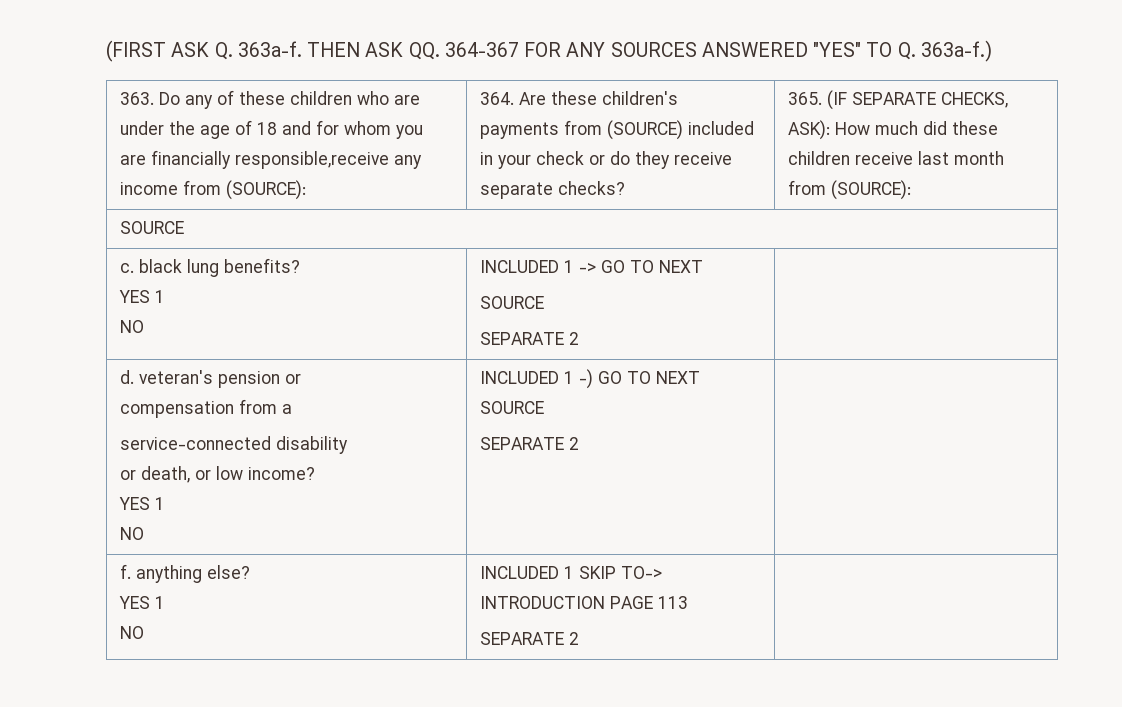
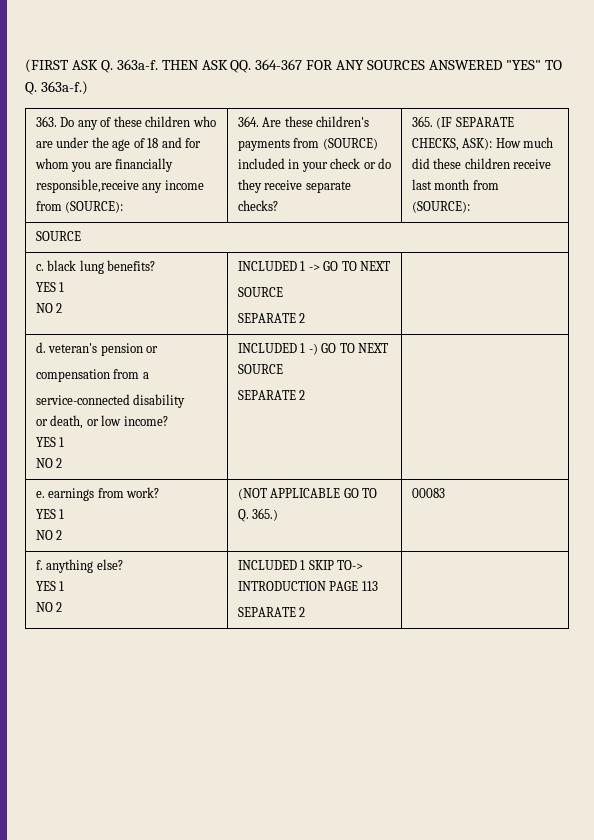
  c. black lung benefits?
  YES 1
- NO | INCLUDED 1 -> GO TO NEXT
+ NO 2 | INCLUDED 1 -> GO TO NEXT
  d. veteran's pension or
  compensation from a
  service-connected disability
  or death, or low income?
  YES 1
- NO | INCLUDED 1 -) GO TO NEXT SOURCE
+ NO 2 | INCLUDED 1 -) GO TO NEXT SOURCE
+ e. earnings from work?
+ YES 1
+ NO 2 | (NOT APPLICABLE GO TO Q. 365.) | 00083
  f. anything else?
  YES 1
- NO | INCLUDED 1 SKIP TO-> INTRODUCTION PAGE 113
+ NO 2 | INCLUDED 1 SKIP TO-> INTRODUCTION PAGE 113

